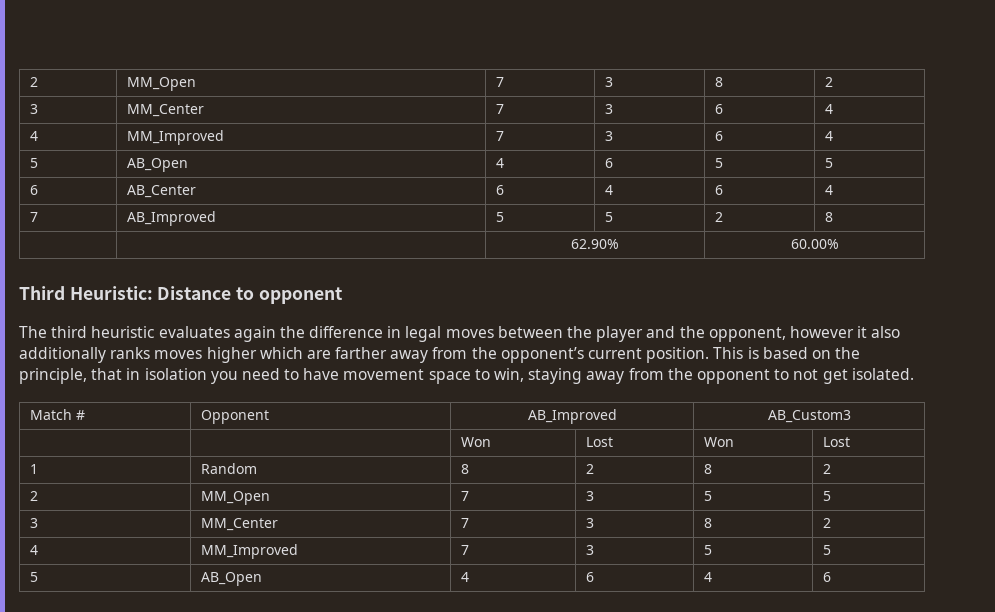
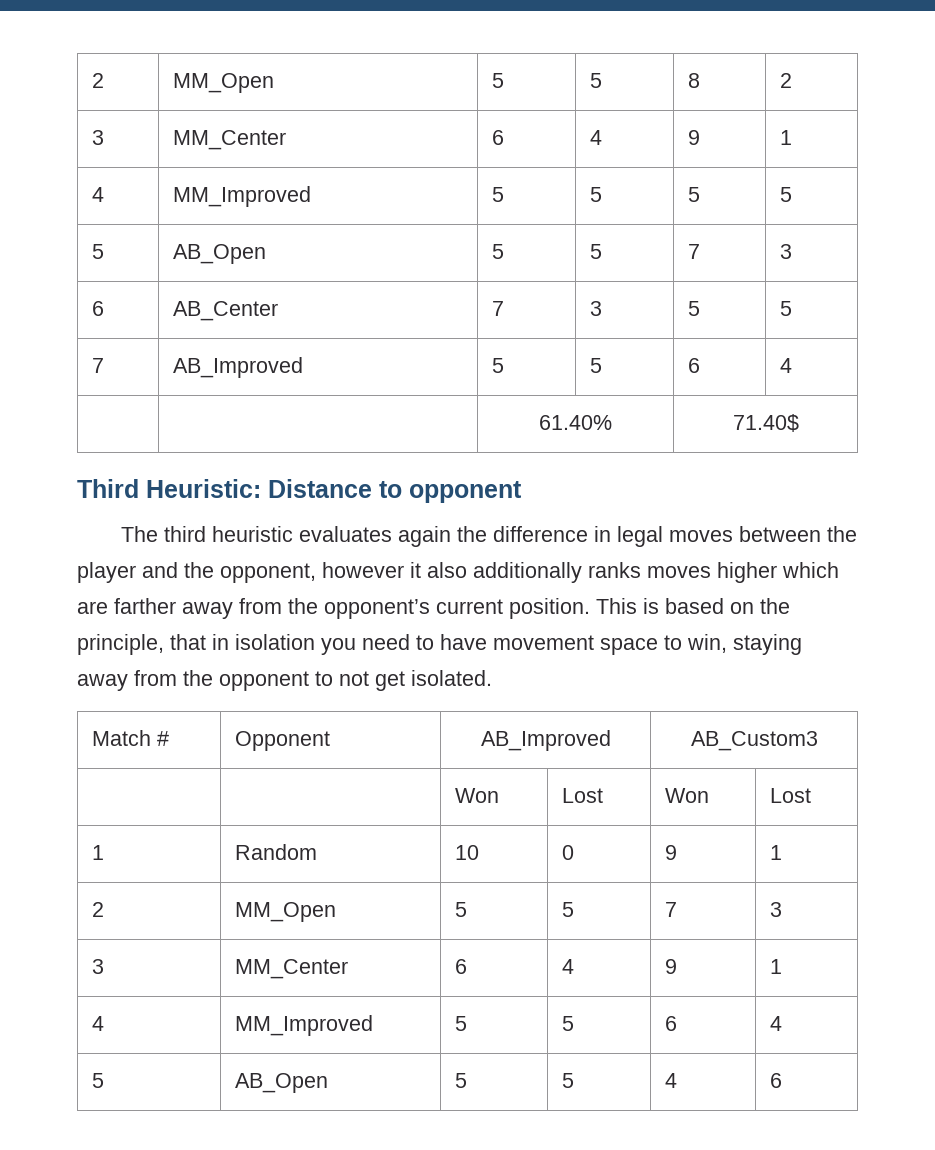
- 2 | MM_Open | 7 | 3 | 8 | 2
- 3 | MM_Center | 7 | 3 | 6 | 4
- 4 | MM_Improved | 7 | 3 | 6 | 4
- 5 | AB_Open | 4 | 6 | 5 | 5
+ 2 | MM_Open | 5 | 5 | 8 | 2
+ 3 | MM_Center | 6 | 4 | 9 | 1
+ 4 | MM_Improved | 5 | 5 | 5 | 5
+ 5 | AB_Open | 5 | 5 | 7 | 3
- 6 | AB_Center | 6 | 4 | 6 | 4
+ 6 | AB_Center | 7 | 3 | 5 | 5
- 7 | AB_Improved | 5 | 5 | 2 | 8
- | | 62.90% | 60.00%
+ 7 | AB_Improved | 5 | 5 | 6 | 4
+ | | 61.40% | 71.40$
- 1 | Random | 8 | 2 | 8 | 2
- 2 | MM_Open | 7 | 3 | 5 | 5
- 3 | MM_Center | 7 | 3 | 8 | 2
- 4 | MM_Improved | 7 | 3 | 5 | 5
- 5 | AB_Open | 4 | 6 | 4 | 6
+ 1 | Random | 10 | 0 | 9 | 1
+ 2 | MM_Open | 5 | 5 | 7 | 3
+ 3 | MM_Center | 6 | 4 | 9 | 1
+ 4 | MM_Improved | 5 | 5 | 6 | 4
+ 5 | AB_Open | 5 | 5 | 4 | 6

